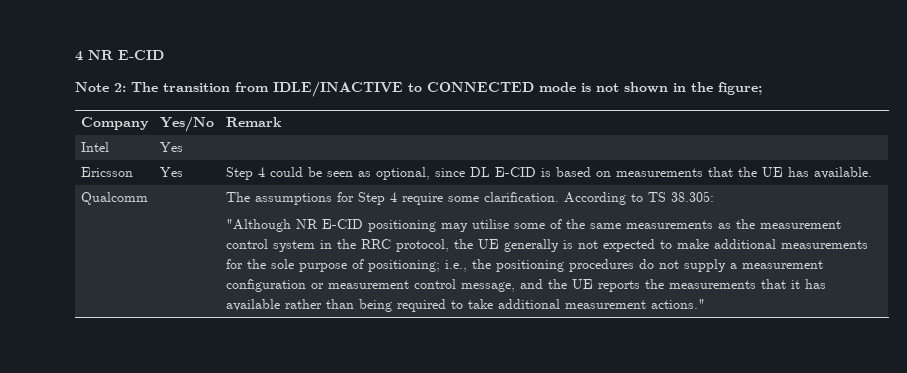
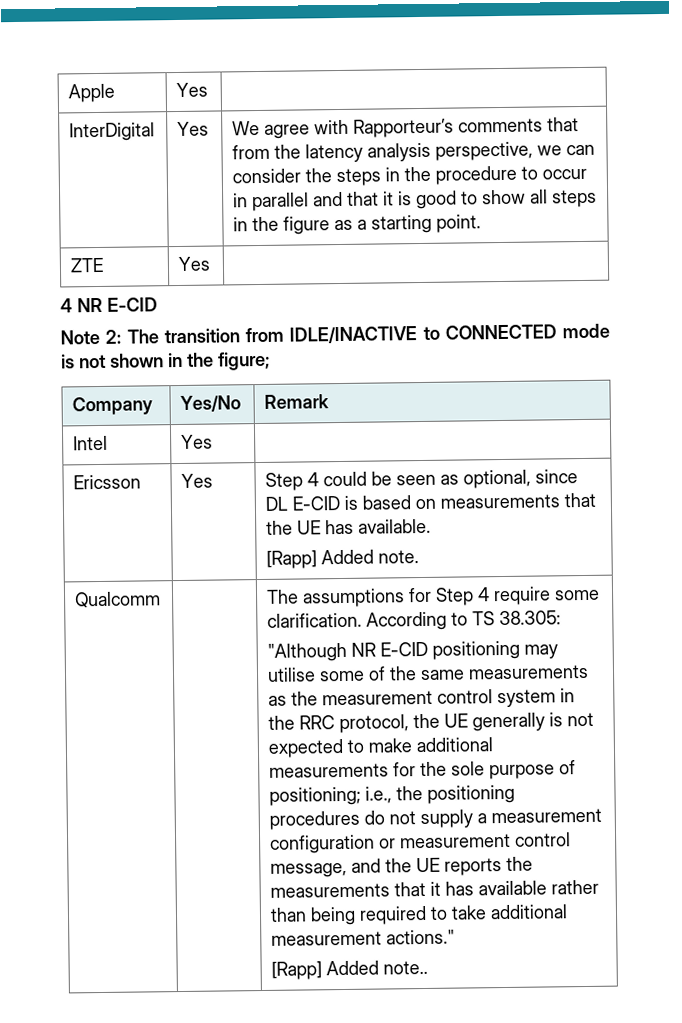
+ Apple | Yes |
+ InterDigital | Yes | We agree with Rapporteur’s comments that from the latency analysis perspective, we can consider the steps in the procedure to occur in parallel and that it is good to show all steps in the figure as a starting point.
+ ZTE | Yes |
  Ericsson | Yes | Step 4 could be seen as optional, since DL E-CID is based on measurements that the UE has available.
+ [Rapp] Added note.
+ [Rapp] Added note..

